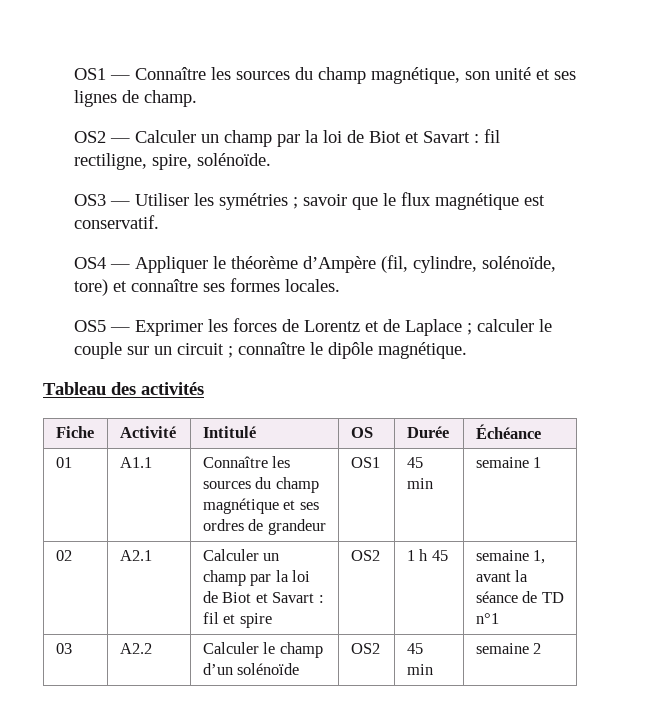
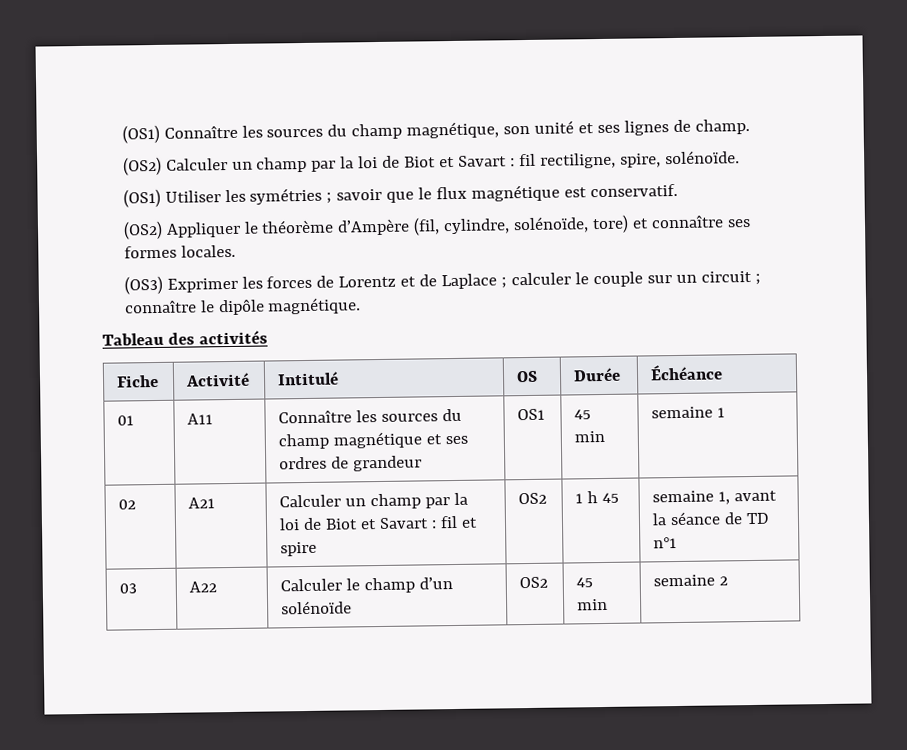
- OS1 — Connaître les sources du champ magnétique, son unité et ses lignes de champ.
+ (OS1) Connaître les sources du champ magnétique, son unité et ses lignes de champ.
- OS2 — Calculer un champ par la loi de Biot et Savart : fil rectiligne, spire, solénoïde.
+ (OS2) Calculer un champ par la loi de Biot et Savart : fil rectiligne, spire, solénoïde.
- OS3 — Utiliser les symétries ; savoir que le flux magnétique est conservatif.
+ (OS1) Utiliser les symétries ; savoir que le flux magnétique est conservatif.
- OS4 — Appliquer le théorème d’Ampère (fil, cylindre, solénoïde, tore) et connaître ses formes locales.
+ (OS2) Appliquer le théorème d’Ampère (fil, cylindre, solénoïde, tore) et connaître ses formes locales.
- OS5 — Exprimer les forces de Lorentz et de Laplace ; calculer le couple sur un circuit ; connaître le dipôle magnétique.
+ (OS3) Exprimer les forces de Lorentz et de Laplace ; calculer le couple sur un circuit ; connaître le dipôle magnétique.
- 01 | A1.1 | Connaître les sources du champ magnétique et ses ordres de grandeur | OS1 | 45 min | semaine 1
+ 01 | A11 | Connaître les sources du champ magnétique et ses ordres de grandeur | OS1 | 45 min | semaine 1
- 02 | A2.1 | Calculer un champ par la loi de Biot et Savart : fil et spire | OS2 | 1 h 45 | semaine 1, avant la séance de TD n°1
+ 02 | A21 | Calculer un champ par la loi de Biot et Savart : fil et spire | OS2 | 1 h 45 | semaine 1, avant la séance de TD n°1
- 03 | A2.2 | Calculer le champ d’un solénoïde | OS2 | 45 min | semaine 2
+ 03 | A22 | Calculer le champ d’un solénoïde | OS2 | 45 min | semaine 2

